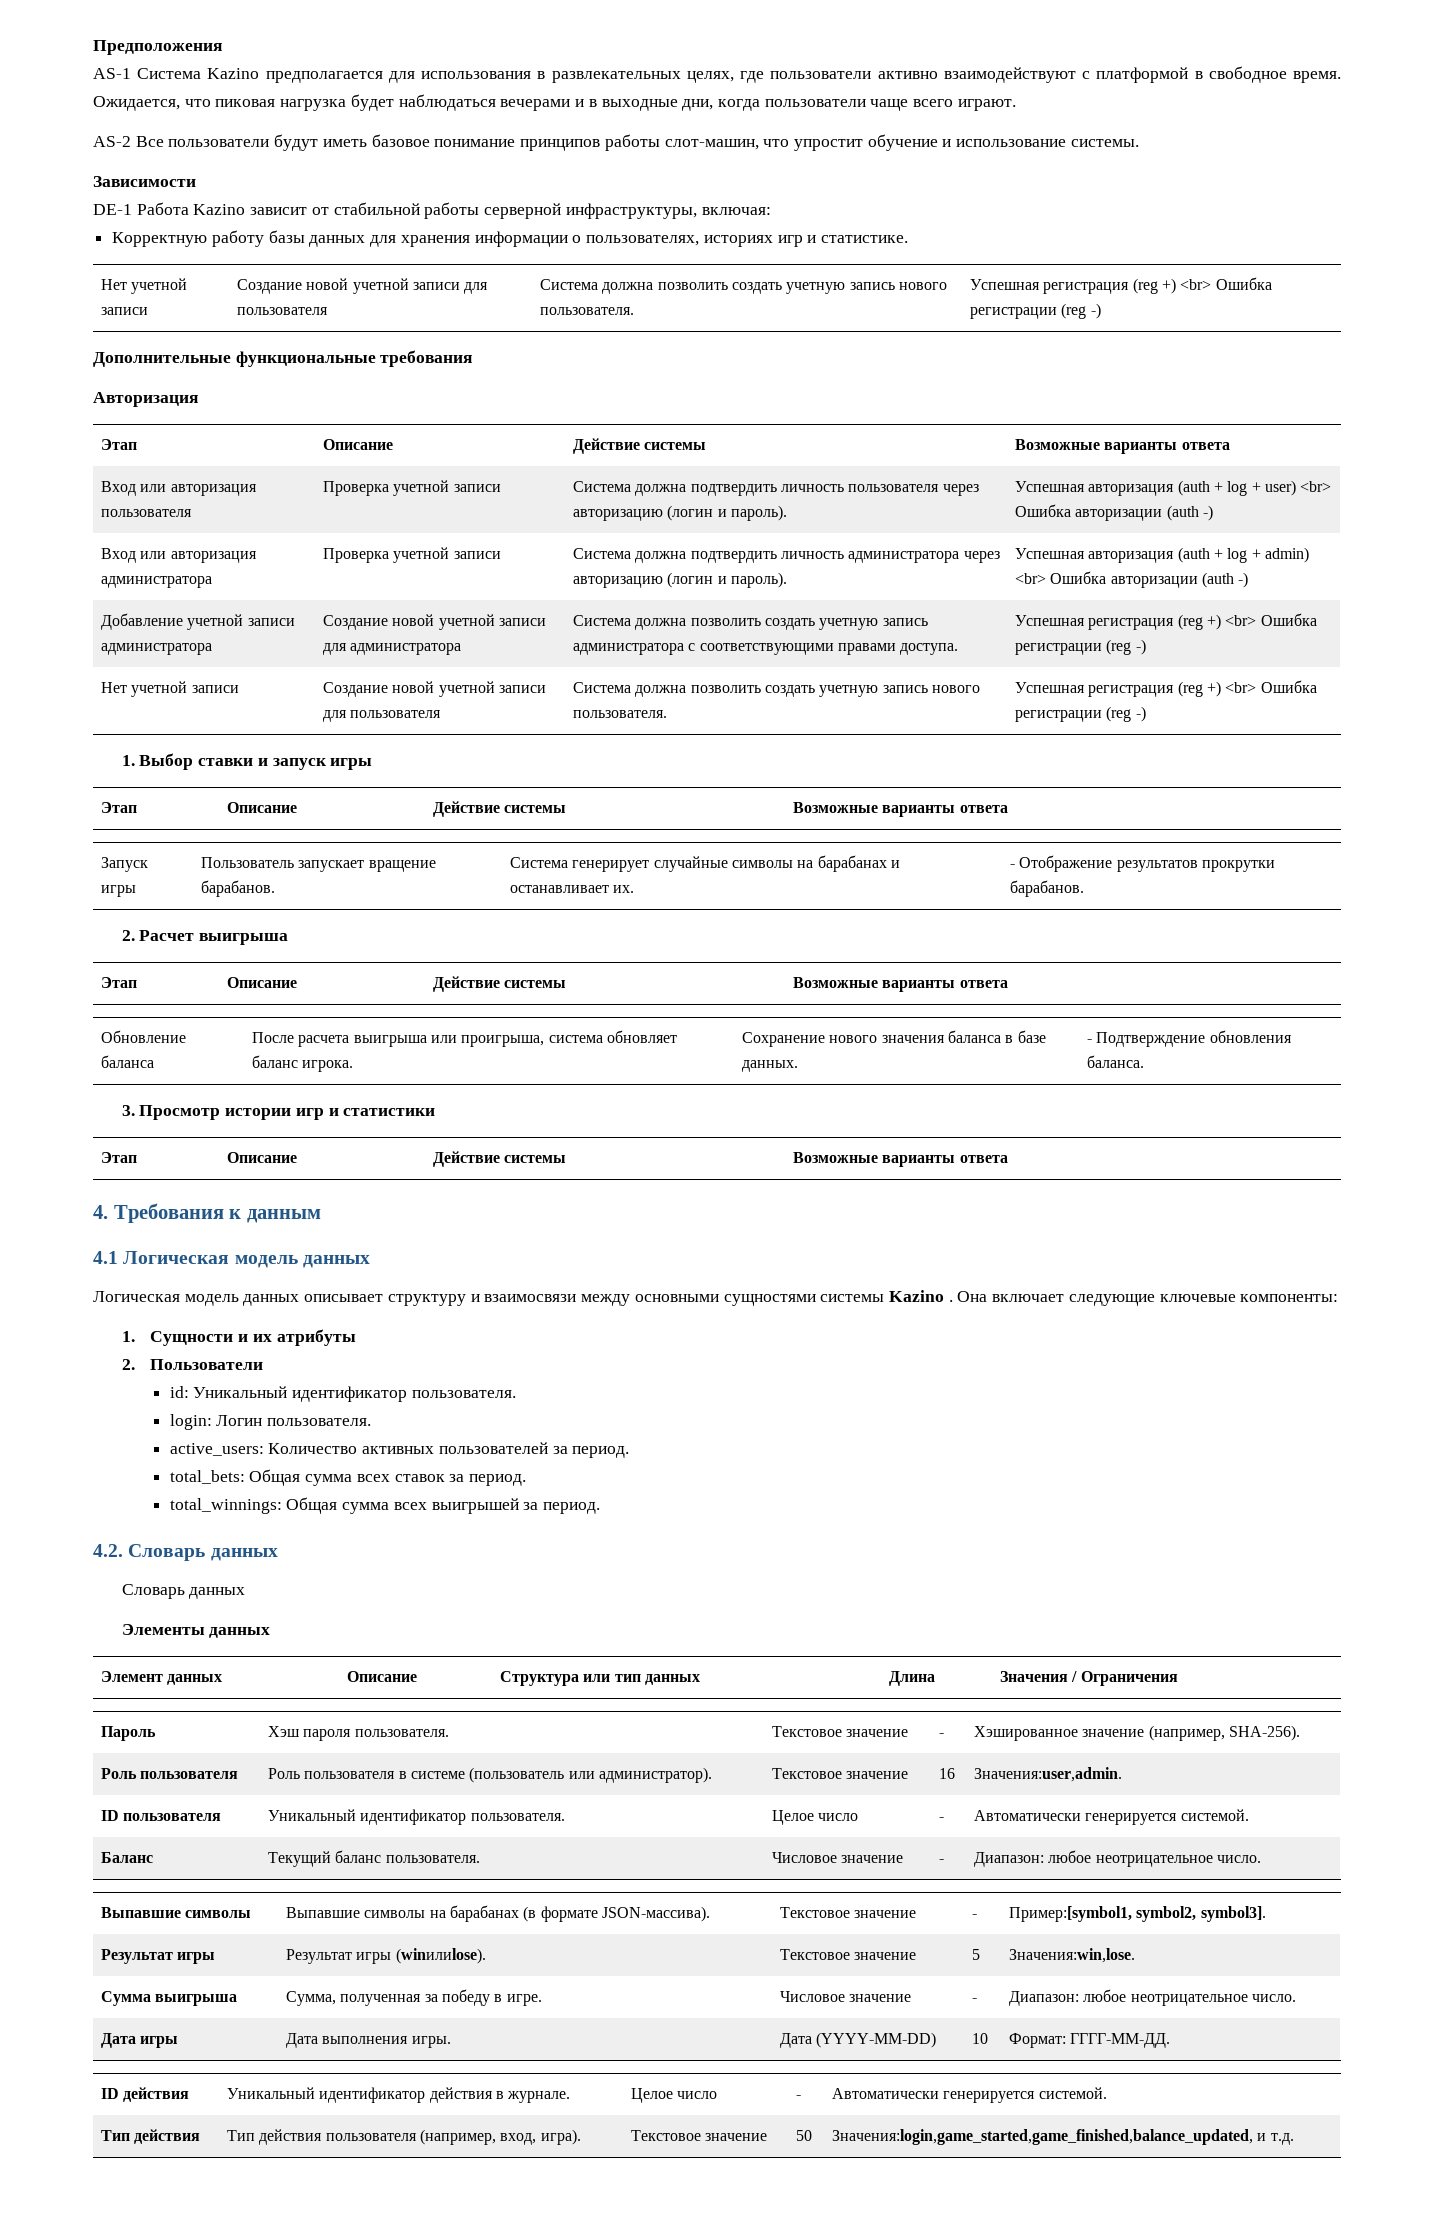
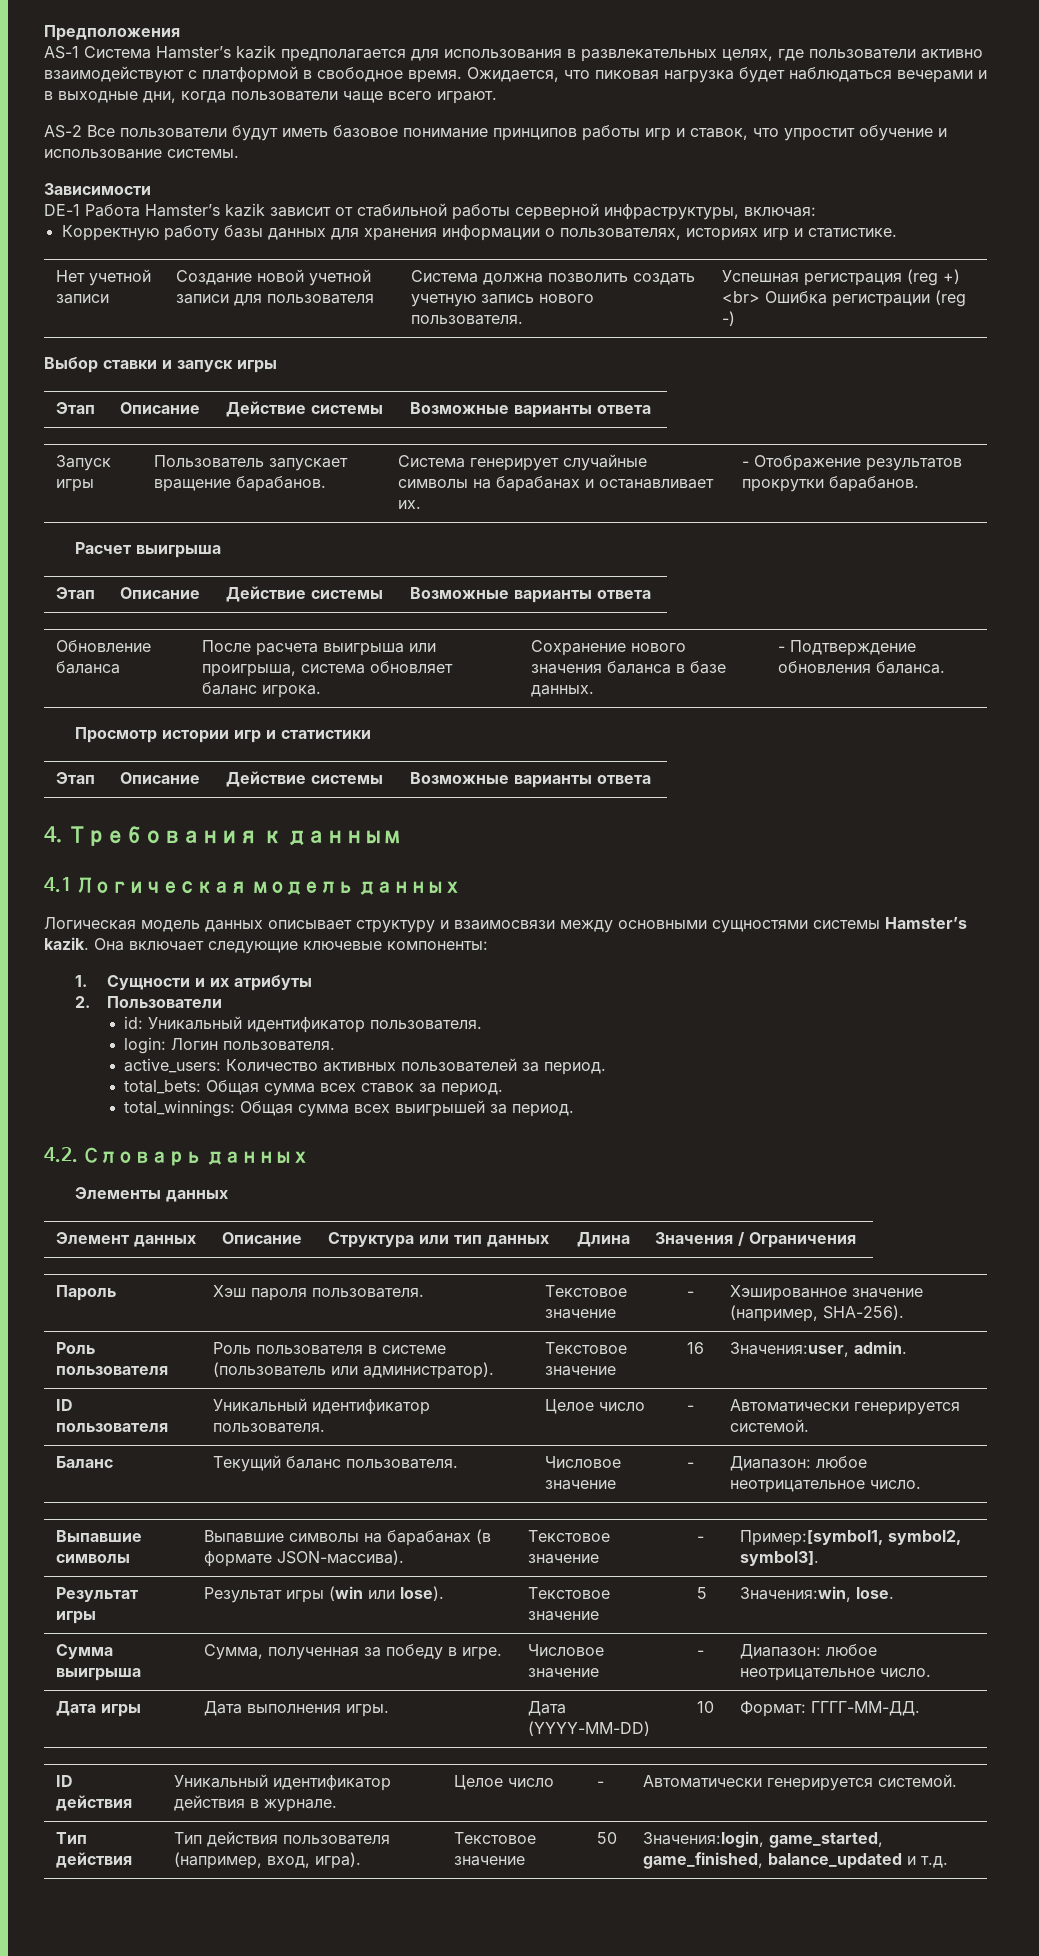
- AS-1 Система Kazino предполагается для использования в развлекательных целях, где пользователи активно взаимодействуют с платформой в свободное время.
+ AS-1 Система Hamster’s kazik предполагается для использования в развлекательных целях, где пользователи активно взаимодействуют с платформой в свободное время.
- AS-2 Все пользователи будут иметь базовое понимание принципов работы слот-машин, что упростит обучение и использование системы.
+ AS-2 Все пользователи будут иметь базовое понимание принципов работы игр и ставок, что упростит обучение и использование системы.
- DE-1 Работа Kazino зависит от стабильной работы серверной инфраструктуры, включая:
+ DE-1 Работа Hamster’s kazik зависит от стабильной работы серверной инфраструктуры, включая:
- Дополнительные функциональные требования
- Авторизация
- Этап | Описание | Действие системы | Возможные варианты ответа
- Вход или авторизация пользователя | Проверка учетной записи | Система должна подтвердить личность пользователя через авторизацию (логин и пароль). | Успешная авторизация (auth + log + user) <br> Ошибка авторизации (auth -)
- Вход или авторизация администратора | Проверка учетной записи | Система должна подтвердить личность администратора через авторизацию (логин и пароль). | Успешная авторизация (auth + log + admin) <br> Ошибка авторизации (auth -)
- Добавление учетной записи администратора | Создание новой учетной записи для администратора | Система должна позволить создать учетную запись администратора с соответствующими правами доступа. | Успешная регистрация (reg +) <br> Ошибка регистрации (reg -)
- Нет учетной записи | Создание новой учетной записи для пользователя | Система должна позволить создать учетную запись нового пользователя. | Успешная регистрация (reg +) <br> Ошибка регистрации (reg -)
- 1. Выбор ставки и запуск игры
+ Выбор ставки и запуск игры
- 2. Расчет выигрыша
+ Расчет выигрыша
- 3. Просмотр истории игр и статистики
+ Просмотр истории игр и статистики
- Логическая модель данных описывает структуру и взаимосвязи между основными сущностями системы Kazino .
+ Логическая модель данных описывает структуру и взаимосвязи между основными сущностями системы Hamster’s kazik.
  4.2. Словарь данных
- Словарь данных
- Роль пользователя | Роль пользователя в системе (пользователь или администратор). | Текстовое значение | 16 | Значения:user,admin.
+ Роль пользователя | Роль пользователя в системе (пользователь или администратор). | Текстовое значение | 16 | Значения:user, admin.
- Результат игры | Результат игры (winилиlose). | Текстовое значение | 5 | Значения:win,lose.
+ Результат игры | Результат игры (win или lose). | Текстовое значение | 5 | Значения:win, lose.
- Тип действия | Тип действия пользователя (например, вход, игра). | Текстовое значение | 50 | Значения:login,game_started,game_finished,balance_updated, и т.д.
+ Тип действия | Тип действия пользователя (например, вход, игра). | Текстовое значение | 50 | Значения:login, game_started, game_finished, balance_updated и т.д.

